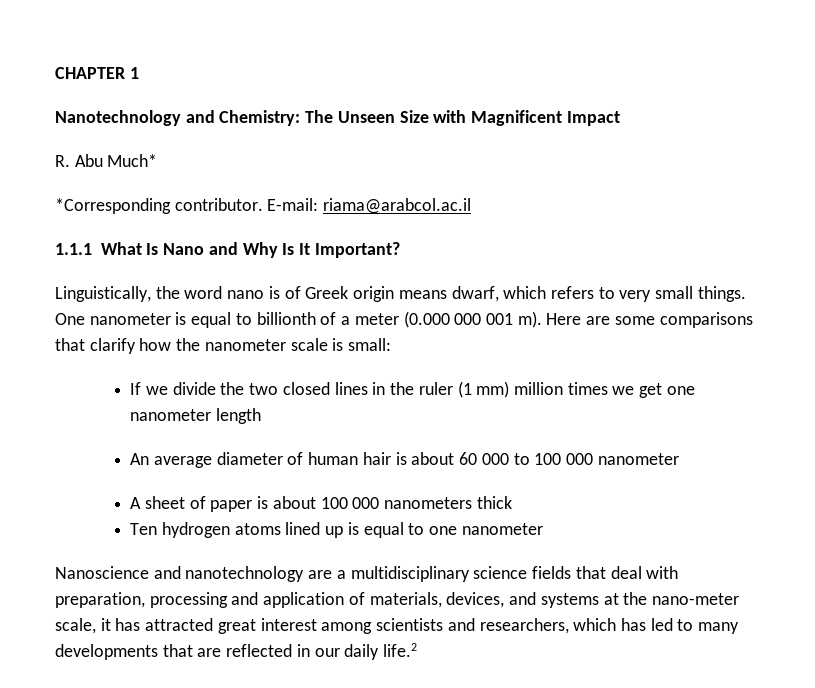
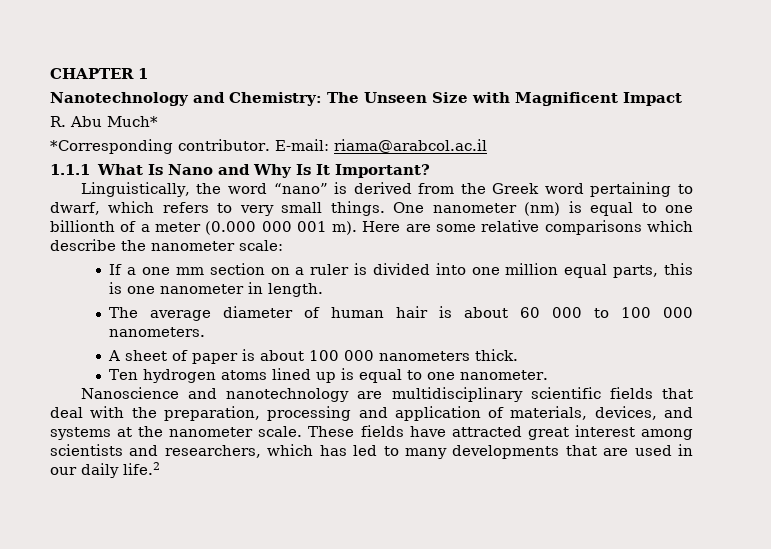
- Linguistically, the word nano is of Greek origin means dwarf, which refers to very small things.
+ Linguistically, the word “nano” is derived from the Greek word pertaining to dwarf, which refers to very small things.
- One nanometer is equal to billionth of a meter (0.000 000 001 m).
+ One nanometer (nm) is equal to one billionth of a meter (0.000 000 001 m).
- Here are some comparisons that clarify how the nanometer scale is small:
- If we divide the two closed lines in the ruler (1 mm) million times we get one nanometer length
- An average diameter of human hair is about 60 000 to 100 000 nanometer
+ Here are some relative comparisons which describe the nanometer scale:
+ If a one mm section on a ruler is divided into one million equal parts, this is one nanometer in length.
+ The average diameter of human hair is about 60 000 to 100 000 nanometers.
- A sheet of paper is about 100 000 nanometers thick
+ A sheet of paper is about 100 000 nanometers thick.
- Ten hydrogen atoms lined up is equal to one nanometer
+ Ten hydrogen atoms lined up is equal to one nanometer.
- Nanoscience and nanotechnology are a multidisciplinary science fields that deal with preparation, processing and application of materials, devices, and systems at the nano-meter scale, it has attracted great interest among scientists and researchers, which has led to many developments that are reflected in our daily life.2
+ Nanoscience and nanotechnology are multidisciplinary scientific fields that deal with the preparation, processing and application of materials, devices, and systems at the nanometer scale. These fields have attracted great interest among scientists and researchers, which has led to many developments that are used in our daily life.2

